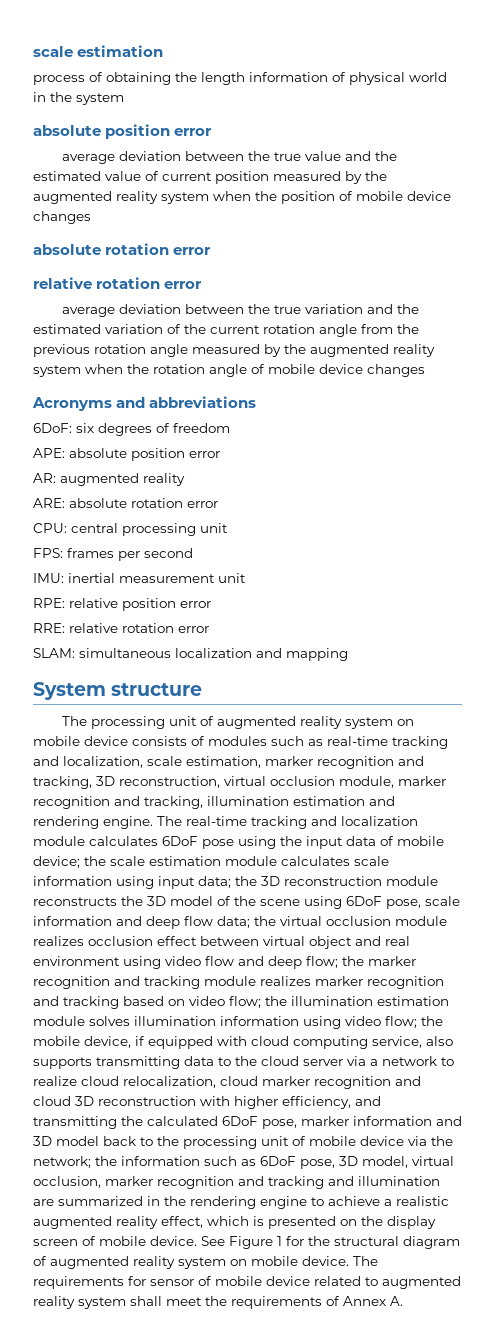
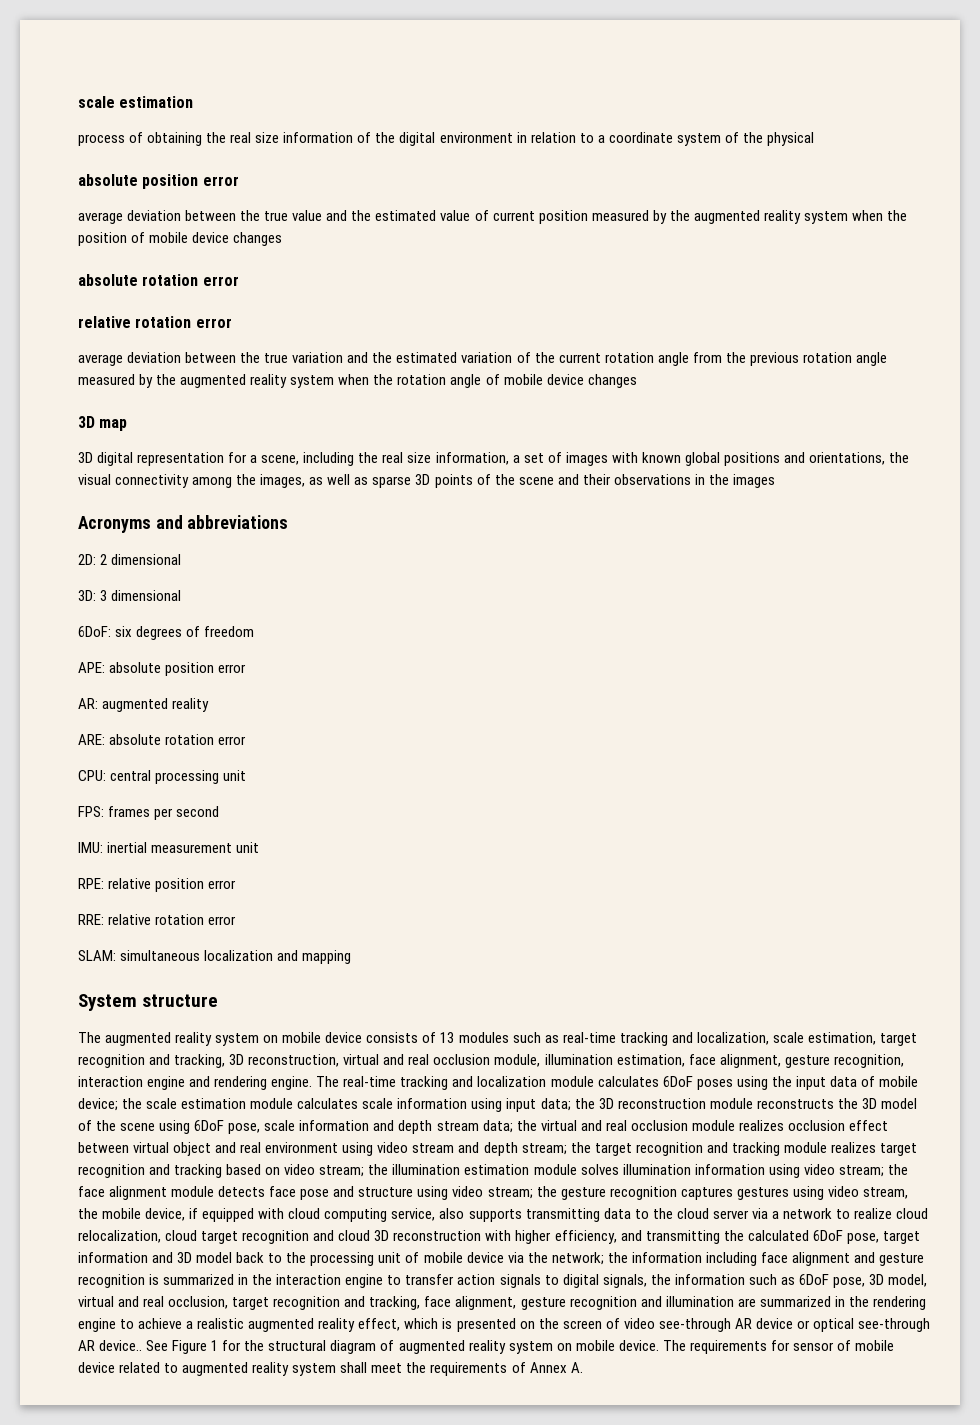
- process of obtaining the length information of physical world in the system
+ process of obtaining the real size information of the digital environment in relation to a coordinate system of the physical
+ 3D map
+ 3D digital representation for a scene, including the real size information, a set of images with known global positions and orientations, the visual connectivity among the images, as well as sparse 3D points of the scene and their observations in the images
  Acronyms and abbreviations
+ 2D: 2 dimensional
+ 3D: 3 dimensional
- The processing unit of augmented reality system on mobile device consists of modules such as real-time tracking and localization, scale estimation, marker recognition and tracking, 3D reconstruction, virtual occlusion module, marker recognition and tracking, illumination estimation and rendering engine.
+ The augmented reality system on mobile device consists of 13 modules such as real-time tracking and localization, scale estimation, target recognition and tracking, 3D reconstruction, virtual and real occlusion module, illumination estimation, face alignment, gesture recognition, interaction engine and rendering engine.
- The real-time tracking and localization module calculates 6DoF pose using the input data of mobile device;
+ The real-time tracking and localization module calculates 6DoF poses using the input data of mobile device;
- the 3D reconstruction module reconstructs the 3D model of the scene using 6DoF pose, scale information and deep flow data;
+ the 3D reconstruction module reconstructs the 3D model of the scene using 6DoF pose, scale information and depth stream data;
- the virtual occlusion module realizes occlusion effect between virtual object and real environment using video flow and deep flow; the marker recognition and tracking module realizes marker recognition and tracking based on video flow;
+ the virtual and real occlusion module realizes occlusion effect between virtual object and real environment using video stream and depth stream; the target recognition and tracking module realizes target recognition and tracking based on video stream;
- the illumination estimation module solves illumination information using video flow; the mobile device, if equipped with cloud computing service, also supports transmitting data to the cloud server via a network to realize cloud relocalization, cloud marker recognition and cloud 3D reconstruction with higher efficiency, and transmitting the calculated 6DoF pose, marker information and 3D model back to the processing unit of mobile device via the network;
+ the illumination estimation module solves illumination information using video stream; the face alignment module detects face pose and structure using video stream; the gesture recognition captures gestures using video stream, the mobile device, if equipped with cloud computing service, also supports transmitting data to the cloud server via a network to realize cloud relocalization, cloud target recognition and cloud 3D reconstruction with higher efficiency, and transmitting the calculated 6DoF pose, target information and 3D model back to the processing unit of mobile device via the network;
- the information such as 6DoF pose, 3D model, virtual occlusion, marker recognition and tracking and illumination are summarized in the rendering engine to achieve a realistic augmented reality effect, which is presented on the display screen of mobile device.
+ the information including face alignment and gesture recognition is summarized in the interaction engine to transfer action signals to digital signals, the information such as 6DoF pose, 3D model, virtual and real occlusion, target recognition and tracking, face alignment, gesture recognition and illumination are summarized in the rendering engine to achieve a realistic augmented reality effect, which is presented on the screen of video see-through AR device or optical see-through AR device..

